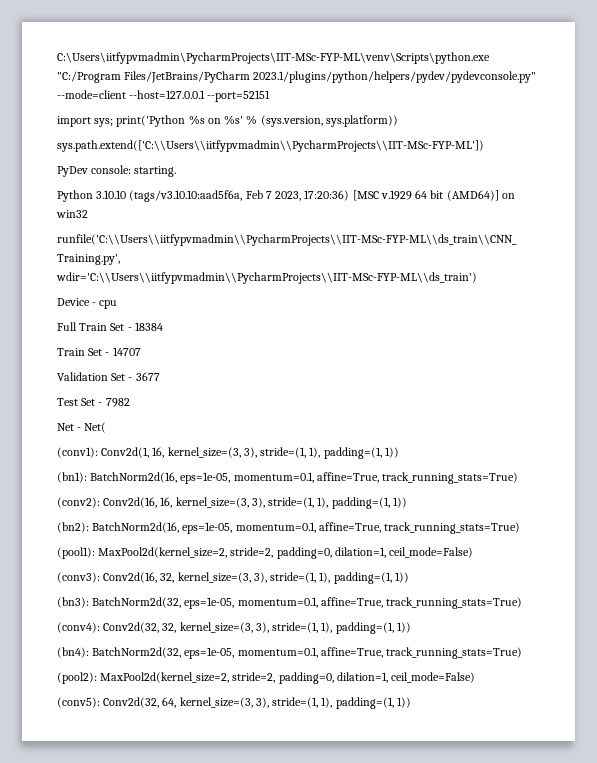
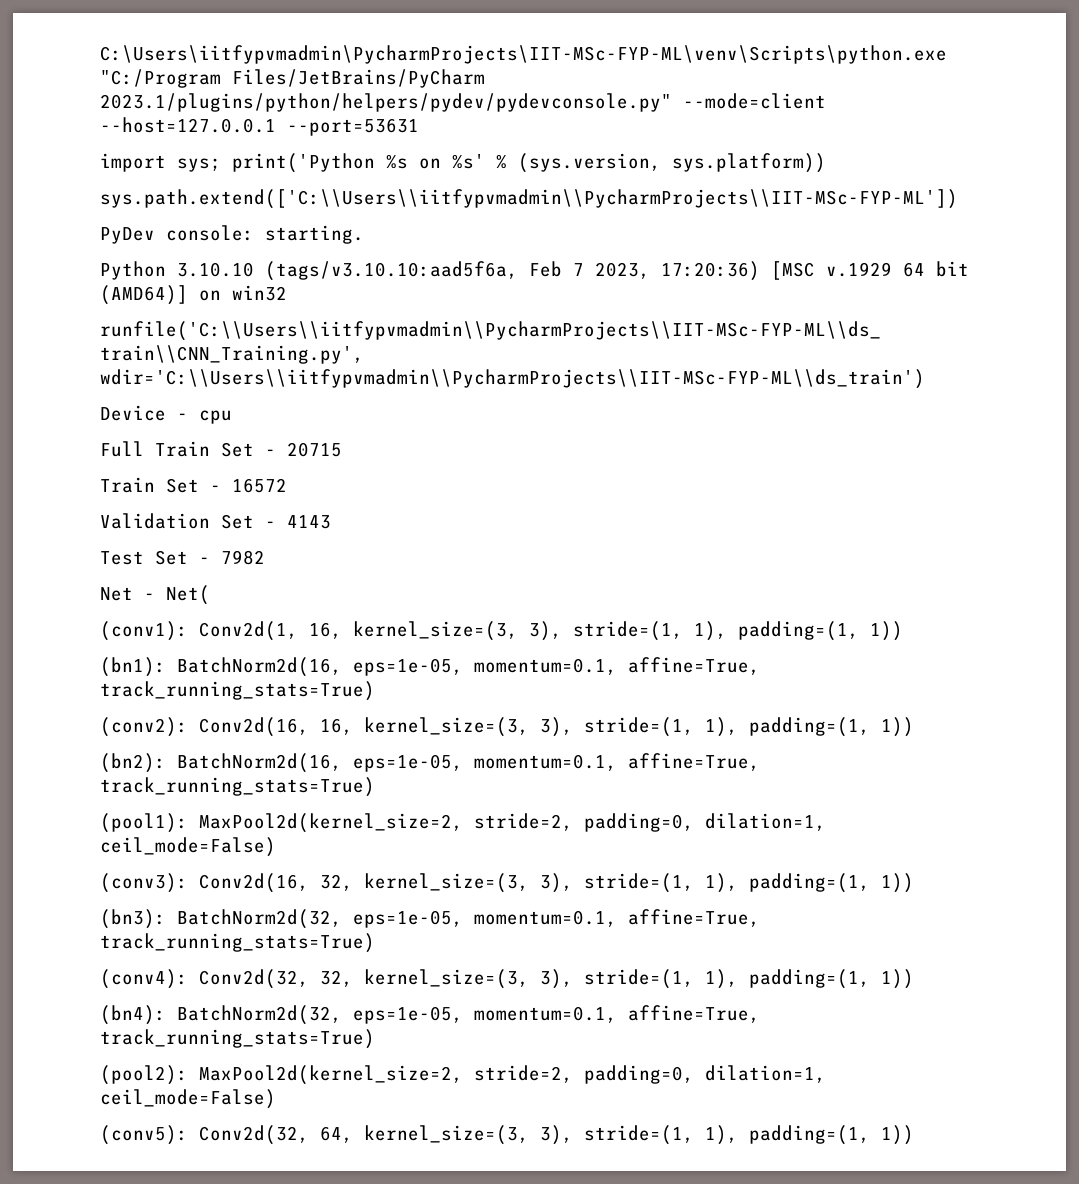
- C:\Users\iitfypvmadmin\PycharmProjects\IIT-MSc-FYP-ML\venv\Scripts\python.exe "C:/Program Files/JetBrains/PyCharm 2023.1/plugins/python/helpers/pydev/pydevconsole.py" --mode=client --host=127.0.0.1 --port=52151
+ C:\Users\iitfypvmadmin\PycharmProjects\IIT-MSc-FYP-ML\venv\Scripts\python.exe "C:/Program Files/JetBrains/PyCharm 2023.1/plugins/python/helpers/pydev/pydevconsole.py" --mode=client --host=127.0.0.1 --port=53631
- Full Train Set - 18384
- Train Set - 14707
+ Full Train Set - 20715
+ Train Set - 16572
- Validation Set - 3677
+ Validation Set - 4143

